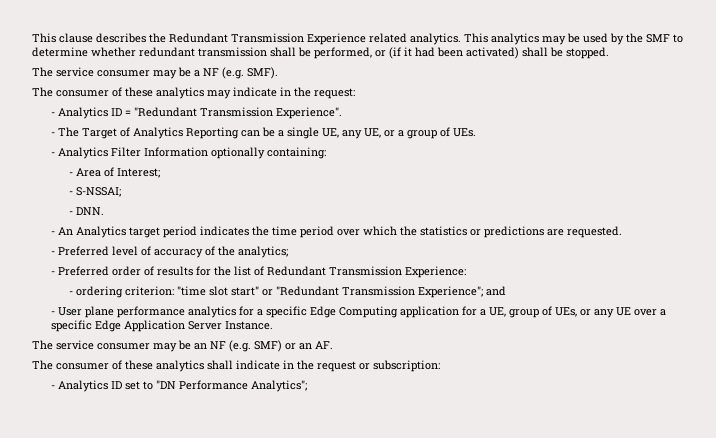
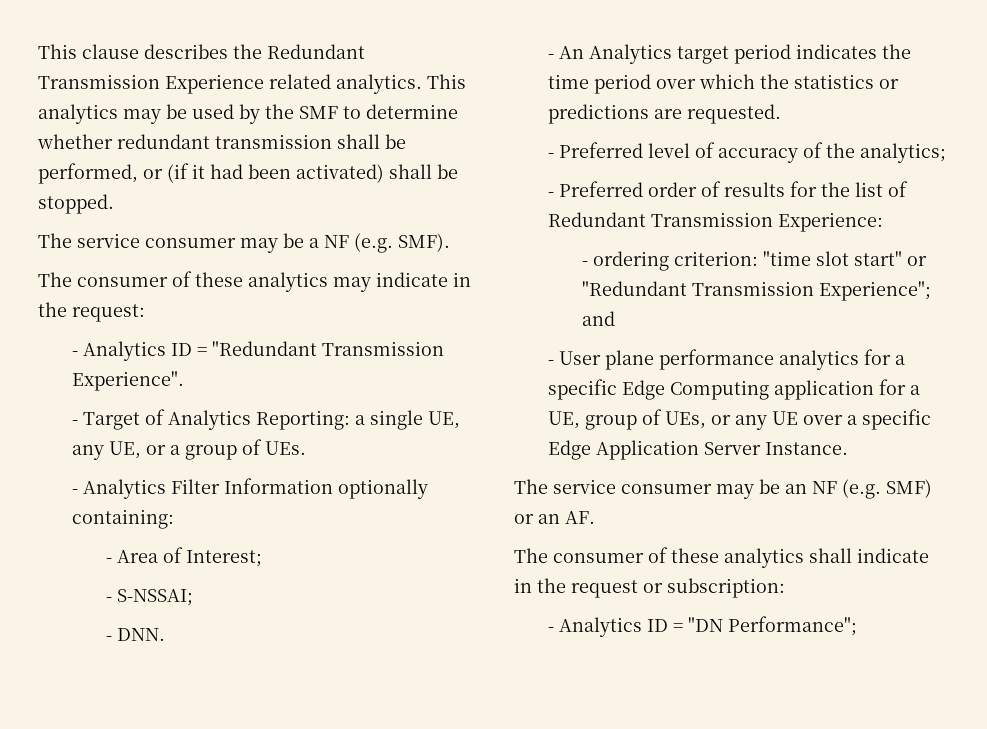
- - The Target of Analytics Reporting can be a single UE, any UE, or a group of UEs.
+ - Target of Analytics Reporting: a single UE, any UE, or a group of UEs.
- - Analytics ID set to "DN Performance Analytics";
+ - Analytics ID = "DN Performance";

